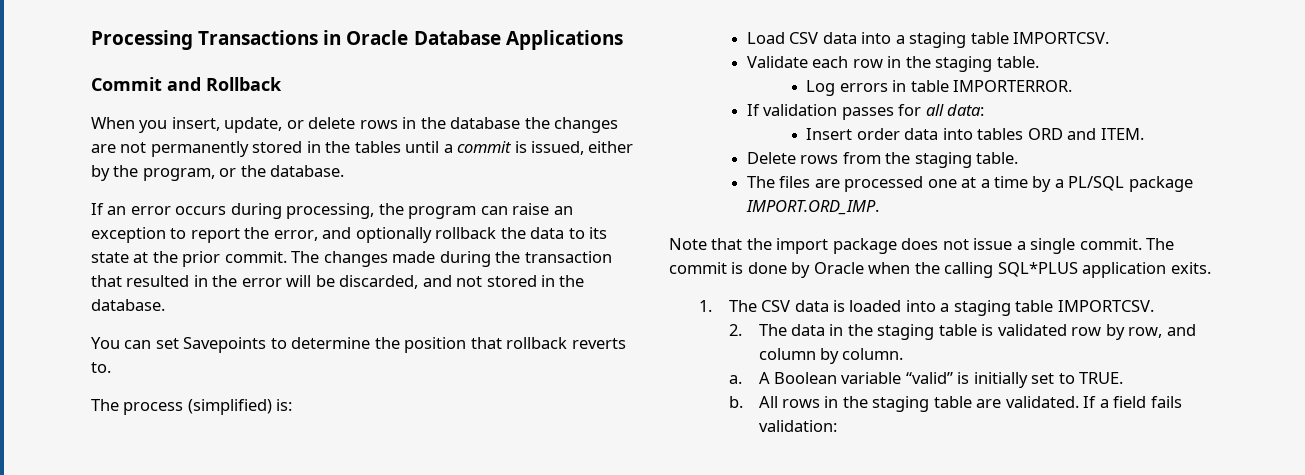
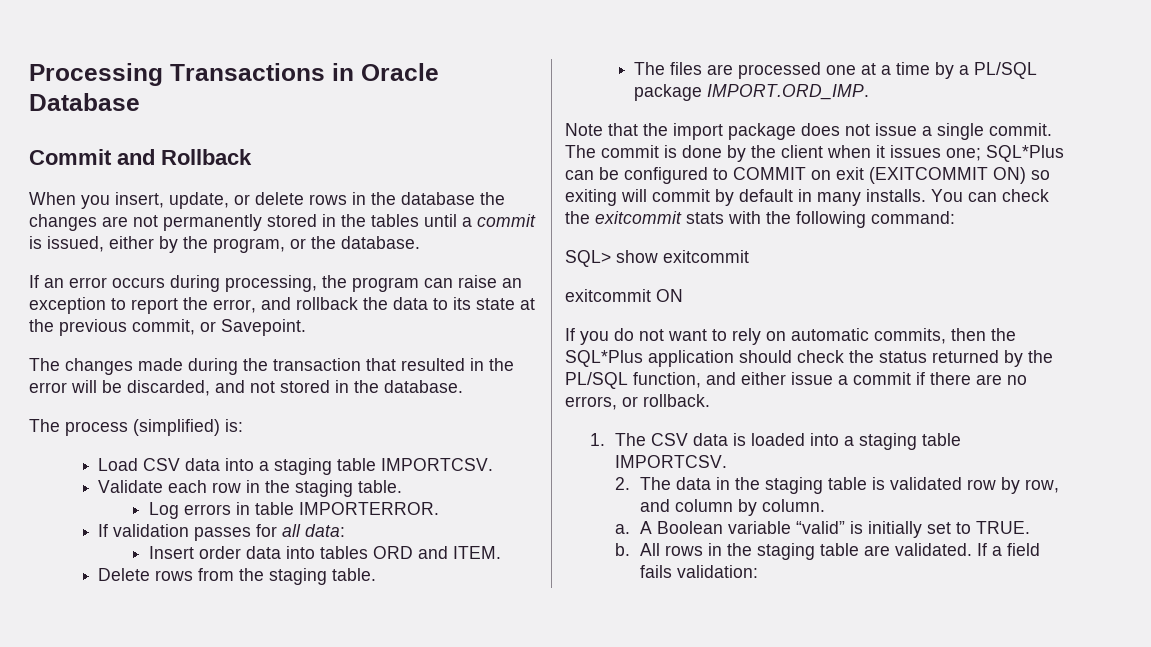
- Processing Transactions in Oracle Database Applications
+ Processing Transactions in Oracle Database
- If an error occurs during processing, the program can raise an exception to report the error, and optionally rollback the data to its state at the prior commit. The changes made during the transaction that resulted in the error will be discarded, and not stored in the database.
+ If an error occurs during processing, the program can raise an exception to report the error, and rollback the data to its state at the previous commit, or Savepoint.
+ The changes made during the transaction that resulted in the error will be discarded, and not stored in the database.
- You can set Savepoints to determine the position that rollback reverts to.
- The commit is done by Oracle when the calling SQL*PLUS application exits.
+ The commit is done by the client when it issues one; SQL*Plus can be configured to COMMIT on exit (EXITCOMMIT ON) so exiting will commit by default in many installs. You can check the exitcommit stats with the following command:
+ SQL> show exitcommit
+ exitcommit ON
+ If you do not want to rely on automatic commits, then the SQL*Plus application should check the status returned by the PL/SQL function, and either issue a commit if there are no errors, or rollback.

